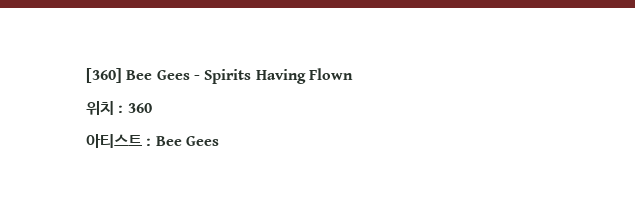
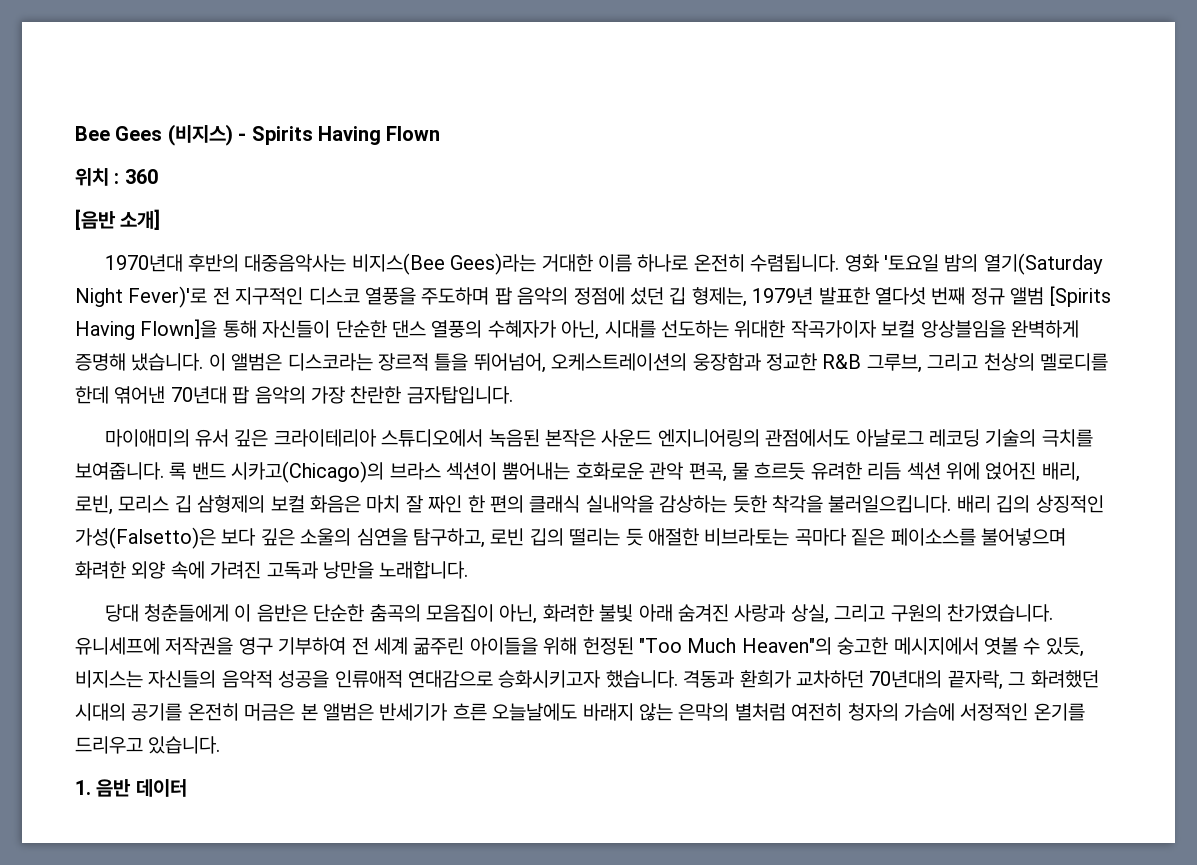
- [360] Bee Gees - Spirits Having Flown
+ Bee Gees (비지스) - Spirits Having Flown
- 아티스트 : Bee Gees
+ [음반 소개]
+ 1970년대 후반의 대중음악사는 비지스(Bee Gees)라는 거대한 이름 하나로 온전히 수렴됩니다. 영화 '토요일 밤의 열기(Saturday Night Fever)'로 전 지구적인 디스코 열풍을 주도하며 팝 음악의 정점에 섰던 깁 형제는, 1979년 발표한 열다섯 번째 정규 앨범 [Spirits Having Flown]을 통해 자신들이 단순한 댄스 열풍의 수혜자가 아닌, 시대를 선도하는 위대한 작곡가이자 보컬 앙상블임을 완벽하게 증명해 냈습니다. 이 앨범은 디스코라는 장르적 틀을 뛰어넘어, 오케스트레이션의 웅장함과 정교한 R&B 그루브, 그리고 천상의 멜로디를 한데 엮어낸 70년대 팝 음악의 가장 찬란한 금자탑입니다.
+ 마이애미의 유서 깊은 크라이테리아 스튜디오에서 녹음된 본작은 사운드 엔지니어링의 관점에서도 아날로그 레코딩 기술의 극치를 보여줍니다. 록 밴드 시카고(Chicago)의 브라스 섹션이 뿜어내는 호화로운 관악 편곡, 물 흐르듯 유려한 리듬 섹션 위에 얹어진 배리, 로빈, 모리스 깁 삼형제의 보컬 화음은 마치 잘 짜인 한 편의 클래식 실내악을 감상하는 듯한 착각을 불러일으킵니다. 배리 깁의 상징적인 가성(Falsetto)은 보다 깊은 소울의 심연을 탐구하고, 로빈 깁의 떨리는 듯 애절한 비브라토는 곡마다 짙은 페이소스를 불어넣으며 화려한 외양 속에 가려진 고독과 낭만을 노래합니다.
+ 당대 청춘들에게 이 음반은 단순한 춤곡의 모음집이 아닌, 화려한 불빛 아래 숨겨진 사랑과 상실, 그리고 구원의 찬가였습니다. 유니세프에 저작권을 영구 기부하여 전 세계 굶주린 아이들을 위해 헌정된 "Too Much Heaven"의 숭고한 메시지에서 엿볼 수 있듯, 비지스는 자신들의 음악적 성공을 인류애적 연대감으로 승화시키고자 했습니다. 격동과 환희가 교차하던 70년대의 끝자락, 그 화려했던 시대의 공기를 온전히 머금은 본 앨범은 반세기가 흐른 오늘날에도 바래지 않는 은막의 별처럼 여전히 청자의 가슴에 서정적인 온기를 드리우고 있습니다.
+ 1. 음반 데이터

